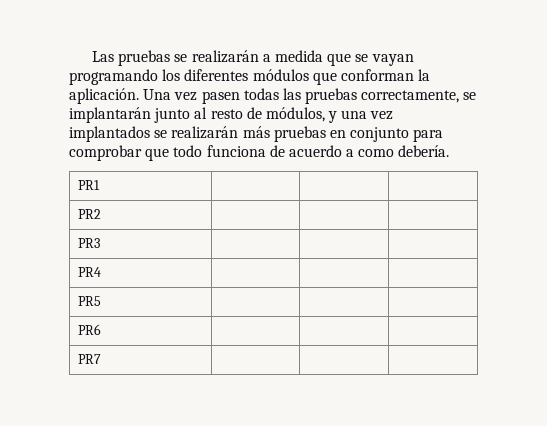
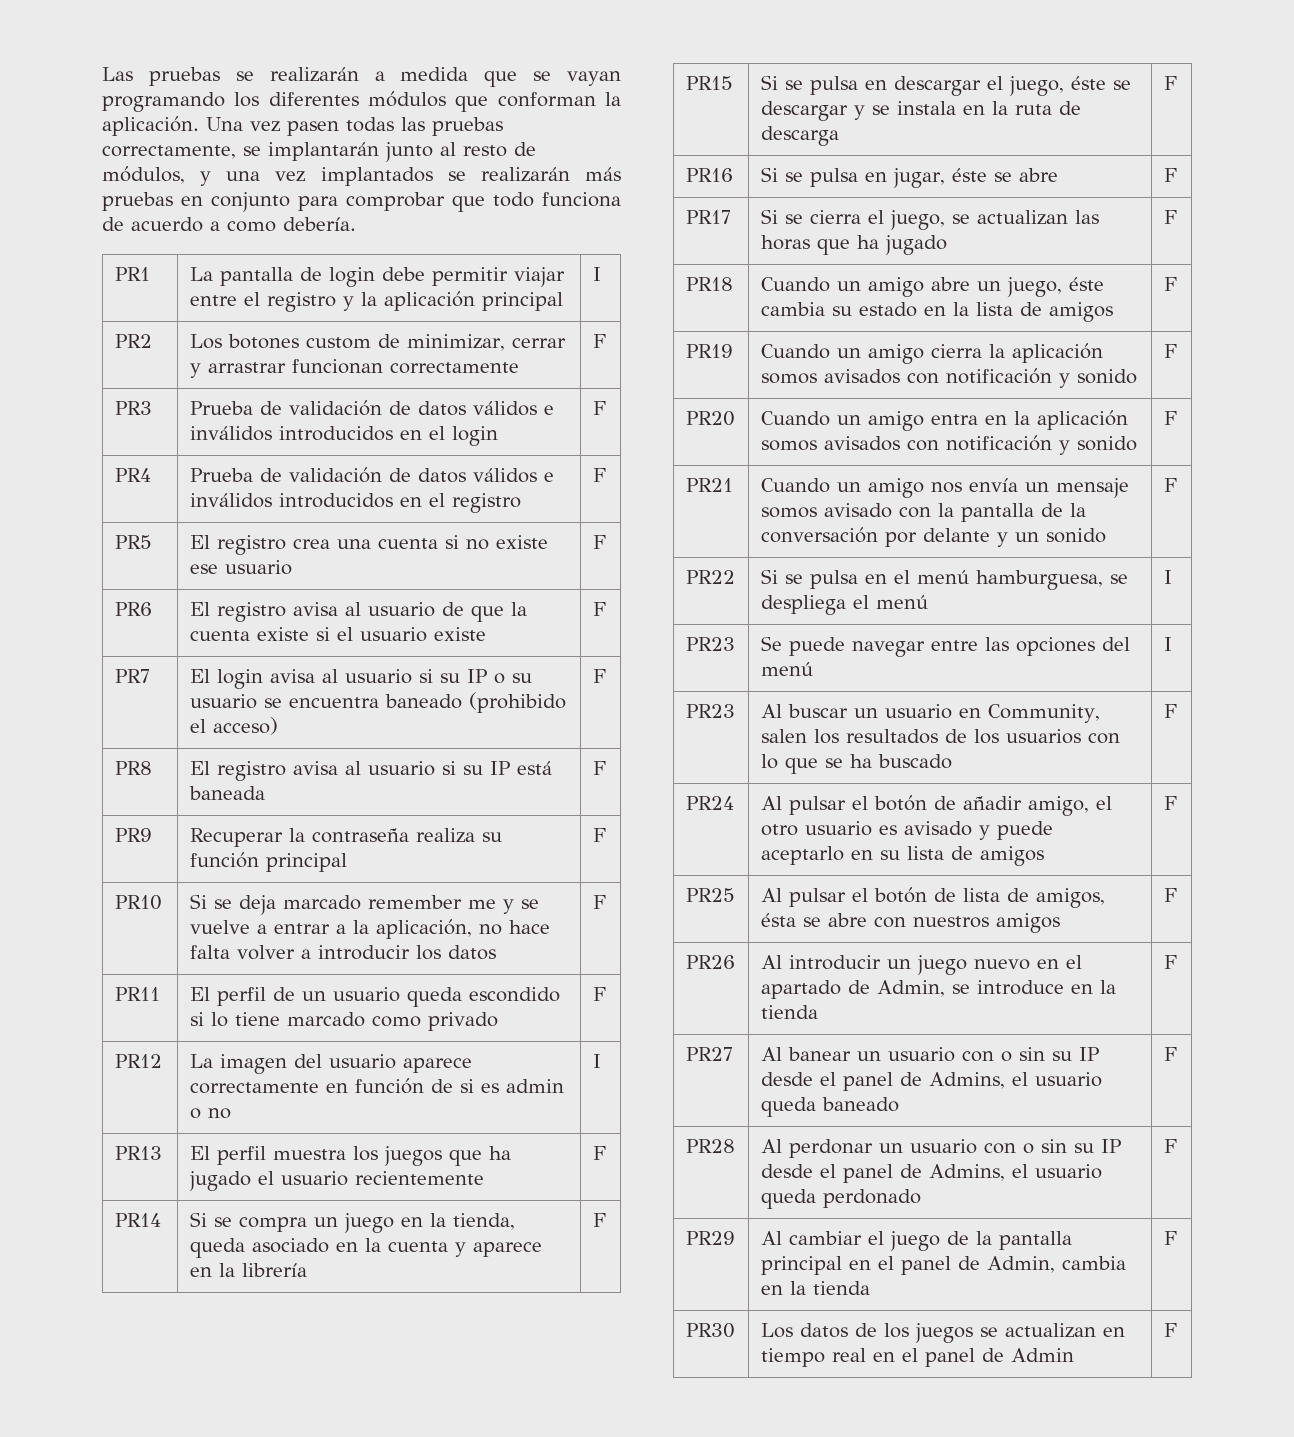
- PR1 | | |
- PR2 | | |
- PR3 | | |
- PR4 | | |
- PR5 | | |
- PR6 | | |
- PR7 | | |
+ PR1 | La pantalla de login debe permitir viajar entre el registro y la aplicación principal | I
+ PR2 | Los botones custom de minimizar, cerrar y arrastrar funcionan correctamente | F
+ PR3 | Prueba de validación de datos válidos e inválidos introducidos en el login | F
+ PR4 | Prueba de validación de datos válidos e inválidos introducidos en el registro | F
+ PR5 | El registro crea una cuenta si no existe ese usuario | F
+ PR6 | El registro avisa al usuario de que la cuenta existe si el usuario existe | F
+ PR7 | El login avisa al usuario si su IP o su usuario se encuentra baneado (prohibido el acceso) | F
+ PR8 | El registro avisa al usuario si su IP está baneada | F
+ PR9 | Recuperar la contraseña realiza su función principal | F
+ PR10 | Si se deja marcado remember me y se vuelve a entrar a la aplicación, no hace falta volver a introducir los datos | F
+ PR11 | El perfil de un usuario queda escondido si lo tiene marcado como privado | F
+ PR12 | La imagen del usuario aparece correctamente en función de si es admin o no | I
+ PR13 | El perfil muestra los juegos que ha jugado el usuario recientemente | F
+ PR14 | Si se compra un juego en la tienda, queda asociado en la cuenta y aparece en la librería | F
+ PR15 | Si se pulsa en descargar el juego, éste se descargar y se instala en la ruta de descarga | F
+ PR16 | Si se pulsa en jugar, éste se abre | F
+ PR17 | Si se cierra el juego, se actualizan las horas que ha jugado | F
+ PR18 | Cuando un amigo abre un juego, éste cambia su estado en la lista de amigos | F
+ PR19 | Cuando un amigo cierra la aplicación somos avisados con notificación y sonido | F
+ PR20 | Cuando un amigo entra en la aplicación somos avisados con notificación y sonido | F
+ PR21 | Cuando un amigo nos envía un mensaje somos avisado con la pantalla de la conversación por delante y un sonido | F
+ PR22 | Si se pulsa en el menú hamburguesa, se despliega el menú | I
+ PR23 | Se puede navegar entre las opciones del menú | I
+ PR23 | Al buscar un usuario en Community, salen los resultados de los usuarios con lo que se ha buscado | F
+ PR24 | Al pulsar el botón de añadir amigo, el otro usuario es avisado y puede aceptarlo en su lista de amigos | F
+ PR25 | Al pulsar el botón de lista de amigos, ésta se abre con nuestros amigos | F
+ PR26 | Al introducir un juego nuevo en el apartado de Admin, se introduce en la tienda | F
+ PR27 | Al banear un usuario con o sin su IP desde el panel de Admins, el usuario queda baneado | F
+ PR28 | Al perdonar un usuario con o sin su IP desde el panel de Admins, el usuario queda perdonado | F
+ PR29 | Al cambiar el juego de la pantalla principal en el panel de Admin, cambia en la tienda | F
+ PR30 | Los datos de los juegos se actualizan en tiempo real en el panel de Admin | F

